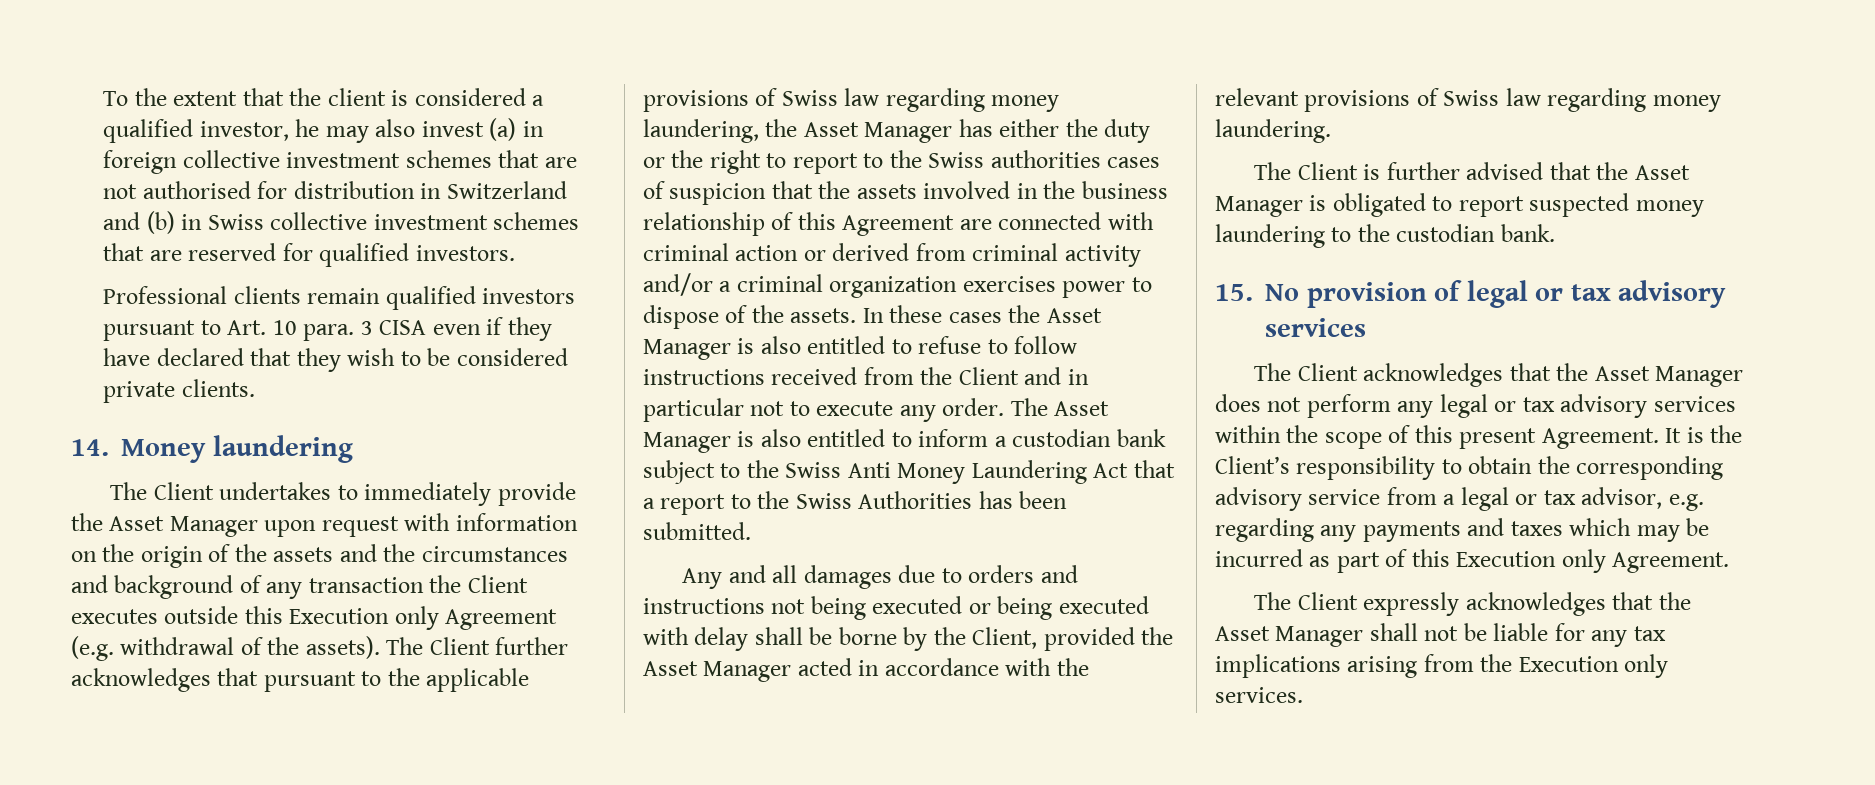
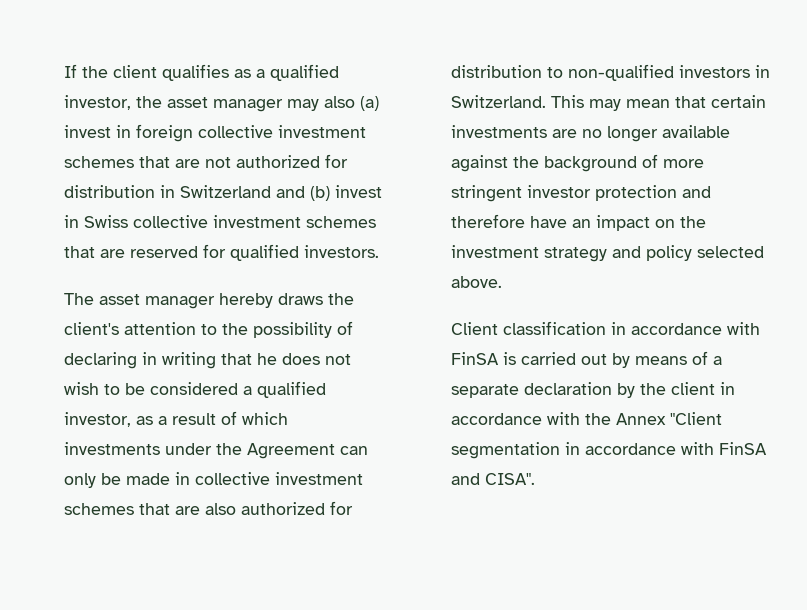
- To the extent that the client is considered a qualified investor, he may also invest (a) in foreign collective investment schemes that are not authorised for distribution in Switzerland and (b) in Swiss collective investment schemes that are reserved for qualified investors.
+ If the client qualifies as a qualified investor, the asset manager may also (a) invest in foreign collective investment schemes that are not authorized for distribution in Switzerland and (b) invest in Swiss collective investment schemes that are reserved for qualified investors.
- Professional clients remain qualified investors pursuant to Art. 10 para. 3 CISA even if they have declared that they wish to be considered private clients.
- 14. Money laundering
- The Client undertakes to immediately provide the Asset Manager upon request with information on the origin of the assets and the circumstances and background of any transaction the Client executes outside this Execution only Agreement (e.g. withdrawal of the assets). The Client further acknowledges that pursuant to the applicable provisions of Swiss law regarding money laundering, the Asset Manager has either the duty or the right to report to the Swiss authorities cases of suspicion that the assets involved in the business relationship of this Agreement are connected with criminal action or derived from criminal activity and/or a criminal organization exercises power to dispose of the assets. In these cases the Asset Manager is also entitled to refuse to follow instructions received from the Client and in particular not to execute any order. The Asset Manager is also entitled to inform a custodian bank subject to the Swiss Anti Money Laundering Act that a report to the Swiss Authorities has been submitted.
- Any and all damages due to orders and instructions not being executed or being executed with delay shall be borne by the Client, provided the Asset Manager acted in accordance with the relevant provisions of Swiss law regarding money laundering.
- The Client is further advised that the Asset Manager is obligated to report suspected money laundering to the custodian bank.
- 15. No provision of legal or tax advisory services
- The Client acknowledges that the Asset Manager does not perform any legal or tax advisory services within the scope of this present Agreement. It is the Client’s responsibility to obtain the corresponding advisory service from a legal or tax advisor, e.g. regarding any payments and taxes which may be incurred as part of this Execution only Agreement.
- The Client expressly acknowledges that the Asset Manager shall not be liable for any tax implications arising from the Execution only services.
+ The asset manager hereby draws the client's attention to the possibility of declaring in writing that he does not wish to be considered a qualified investor, as a result of which investments under the Agreement can only be made in collective investment schemes that are also authorized for distribution to non-qualified investors in Switzerland. This may mean that certain investments are no longer available against the background of more stringent investor protection and therefore have an impact on the investment strategy and policy selected above.
+ Client classification in accordance with FinSA is carried out by means of a separate declaration by the client in accordance with the Annex "Client segmentation in accordance with FinSA and CISA".

